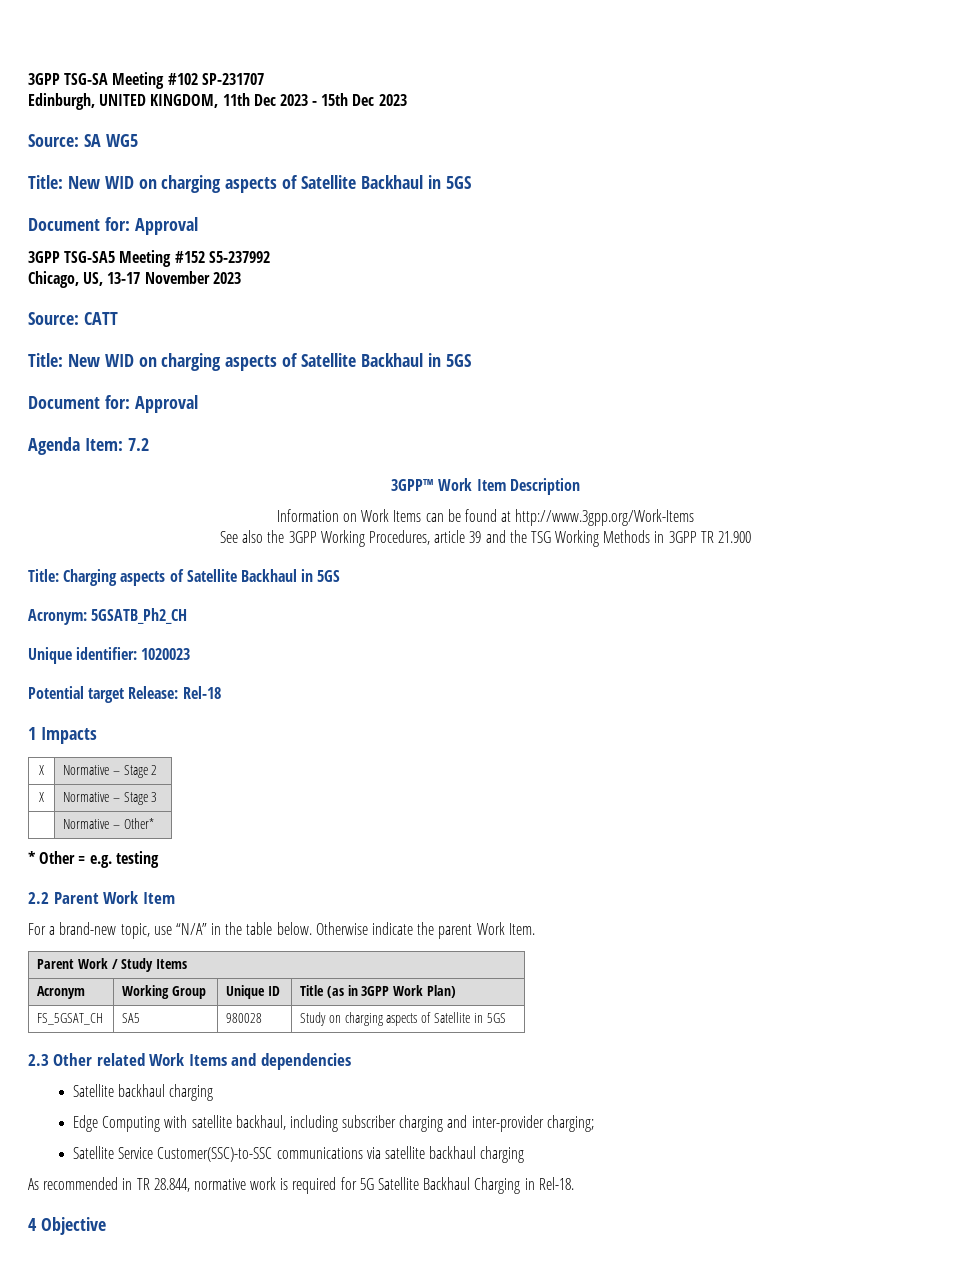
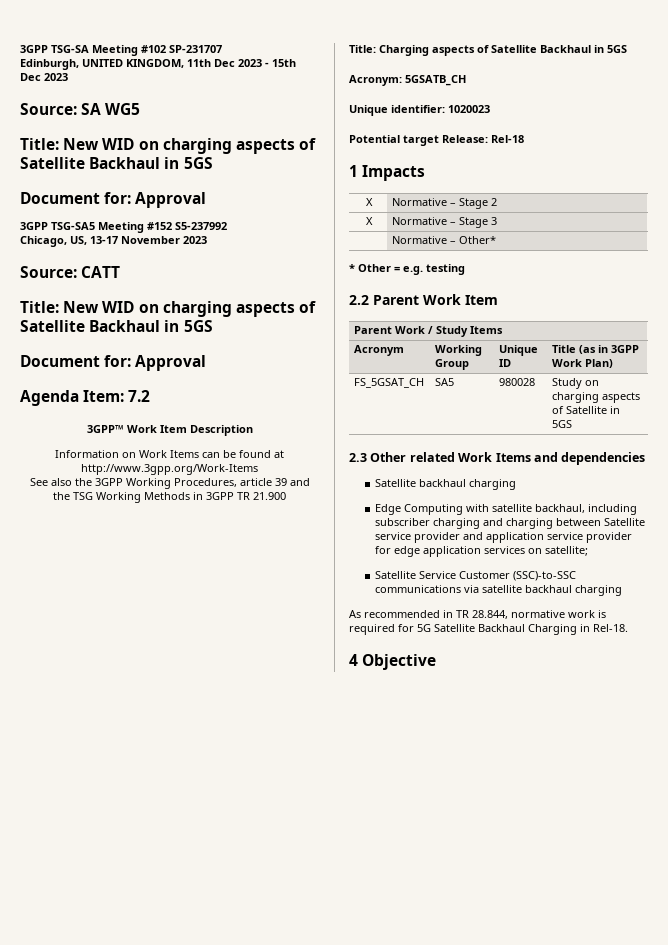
- Acronym: 5GSATB_Ph2_CH
+ Acronym: 5GSATB_CH
- For a brand-new topic, use “N/A” in the table below. Otherwise indicate the parent Work Item.
- Edge Computing with satellite backhaul, including subscriber charging and inter-provider charging;
+ Edge Computing with satellite backhaul, including subscriber charging and charging between Satellite service provider and application service provider for edge application services on satellite;
- Satellite Service Customer(SSC)-to-SSC communications via satellite backhaul charging
+ Satellite Service Customer (SSC)-to-SSC communications via satellite backhaul charging

